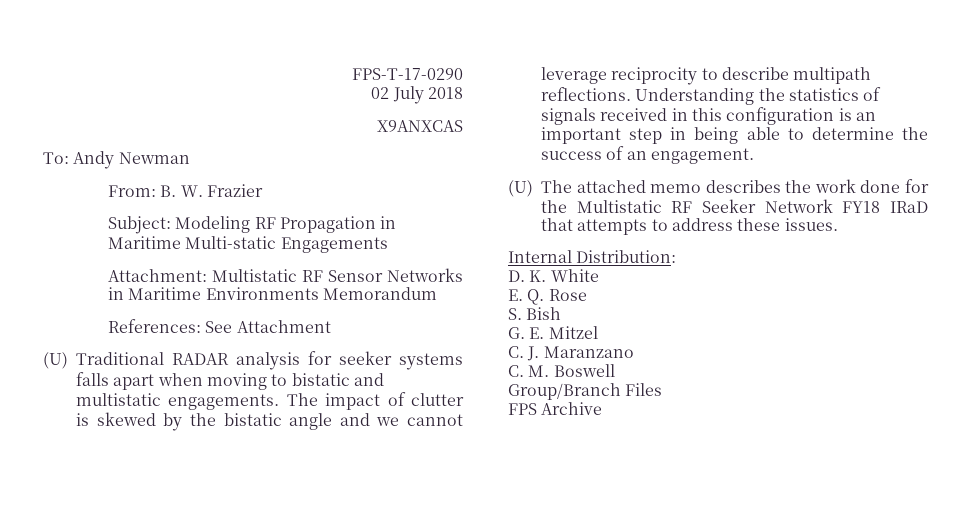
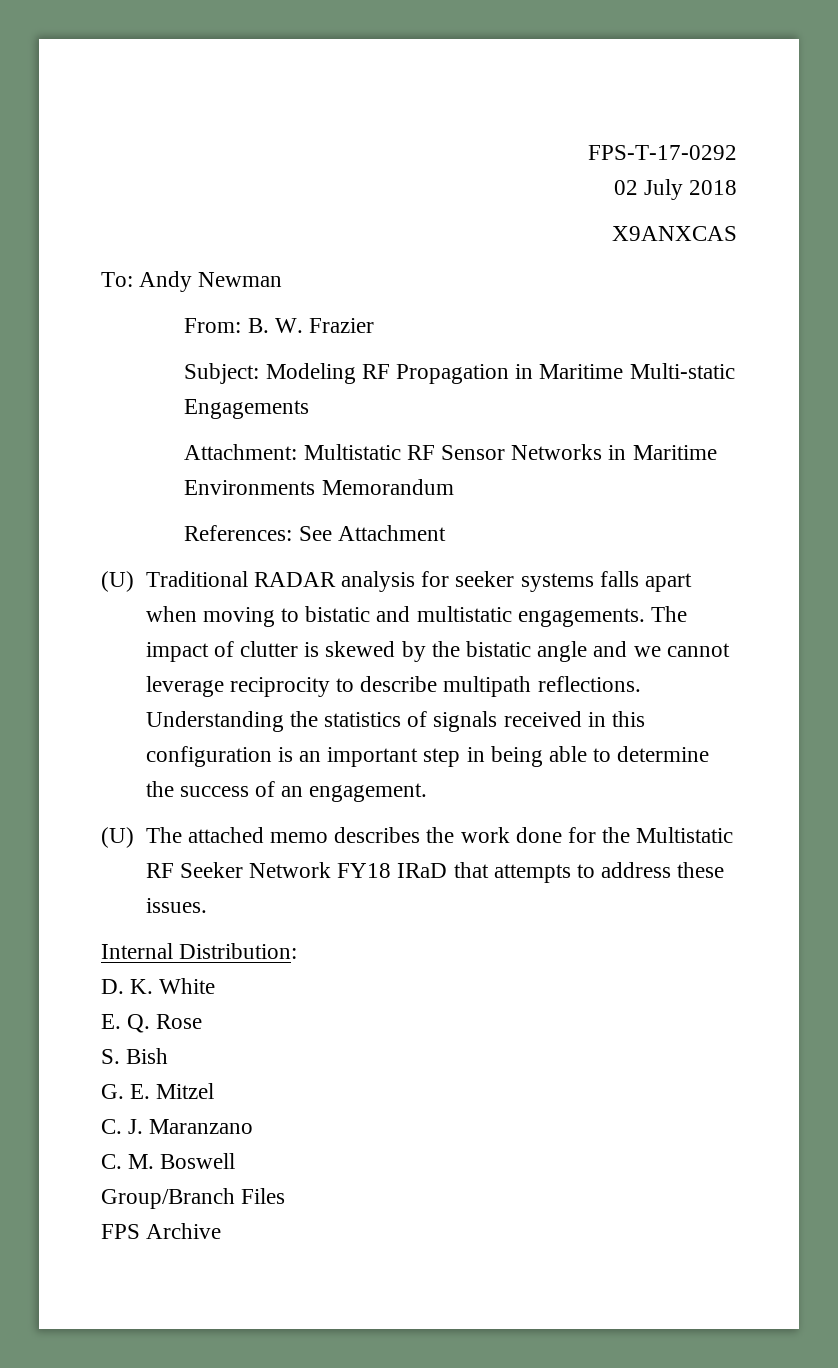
- FPS-T-17-0290
+ FPS-T-17-0292

